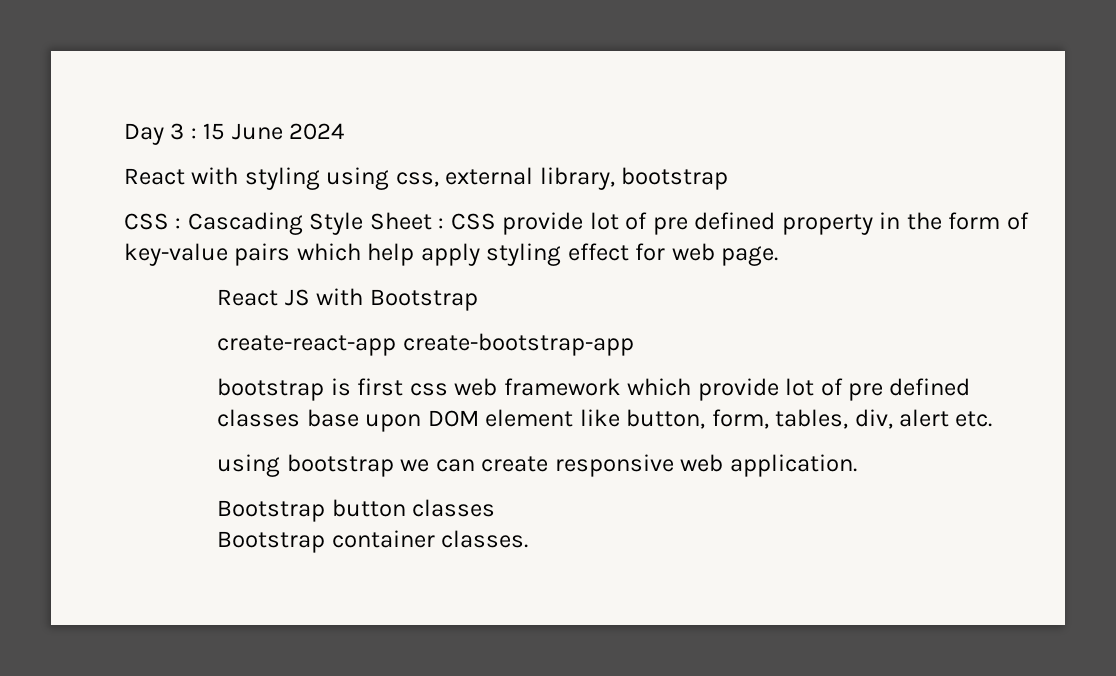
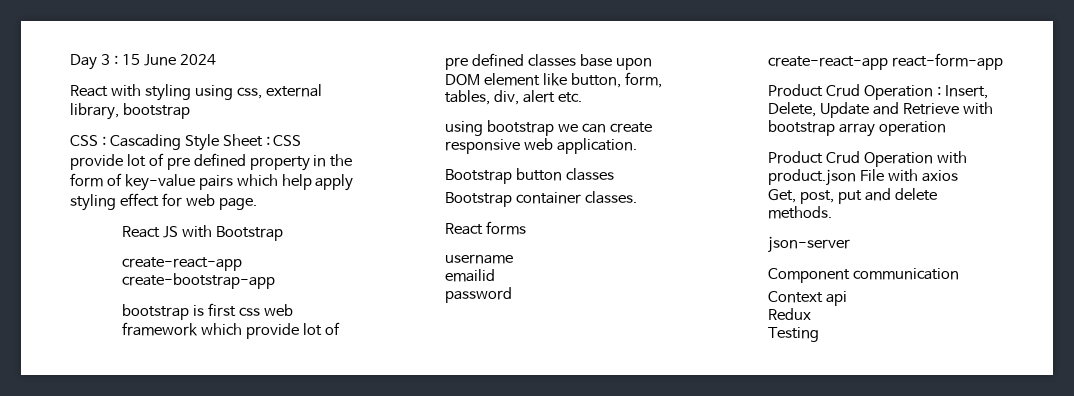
+ React forms
+ username
+ emailid
+ password
+ create-react-app react-form-app
+ Product Crud Operation : Insert, Delete, Update and Retrieve with bootstrap array operation
+ Product Crud Operation with product.json File with axios
+ Get, post, put and delete methods.
+ json-server
+ Component communication
+ Context api
+ Redux
+ Testing

